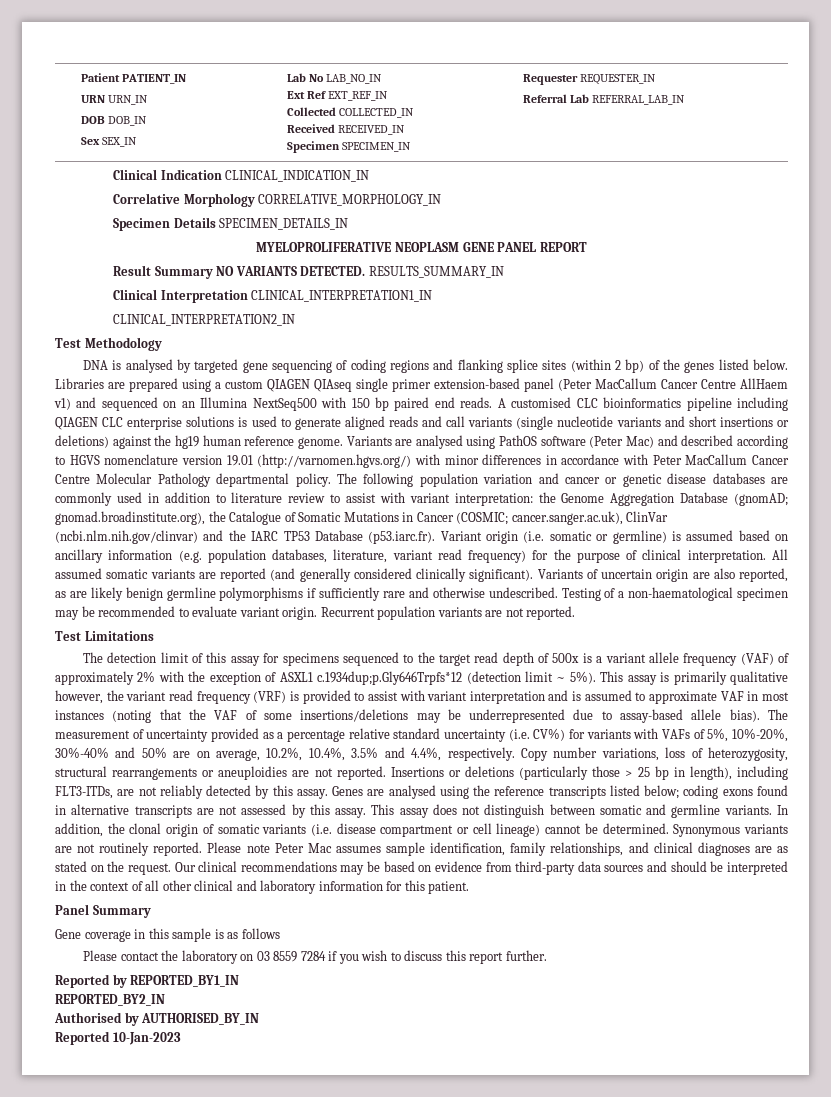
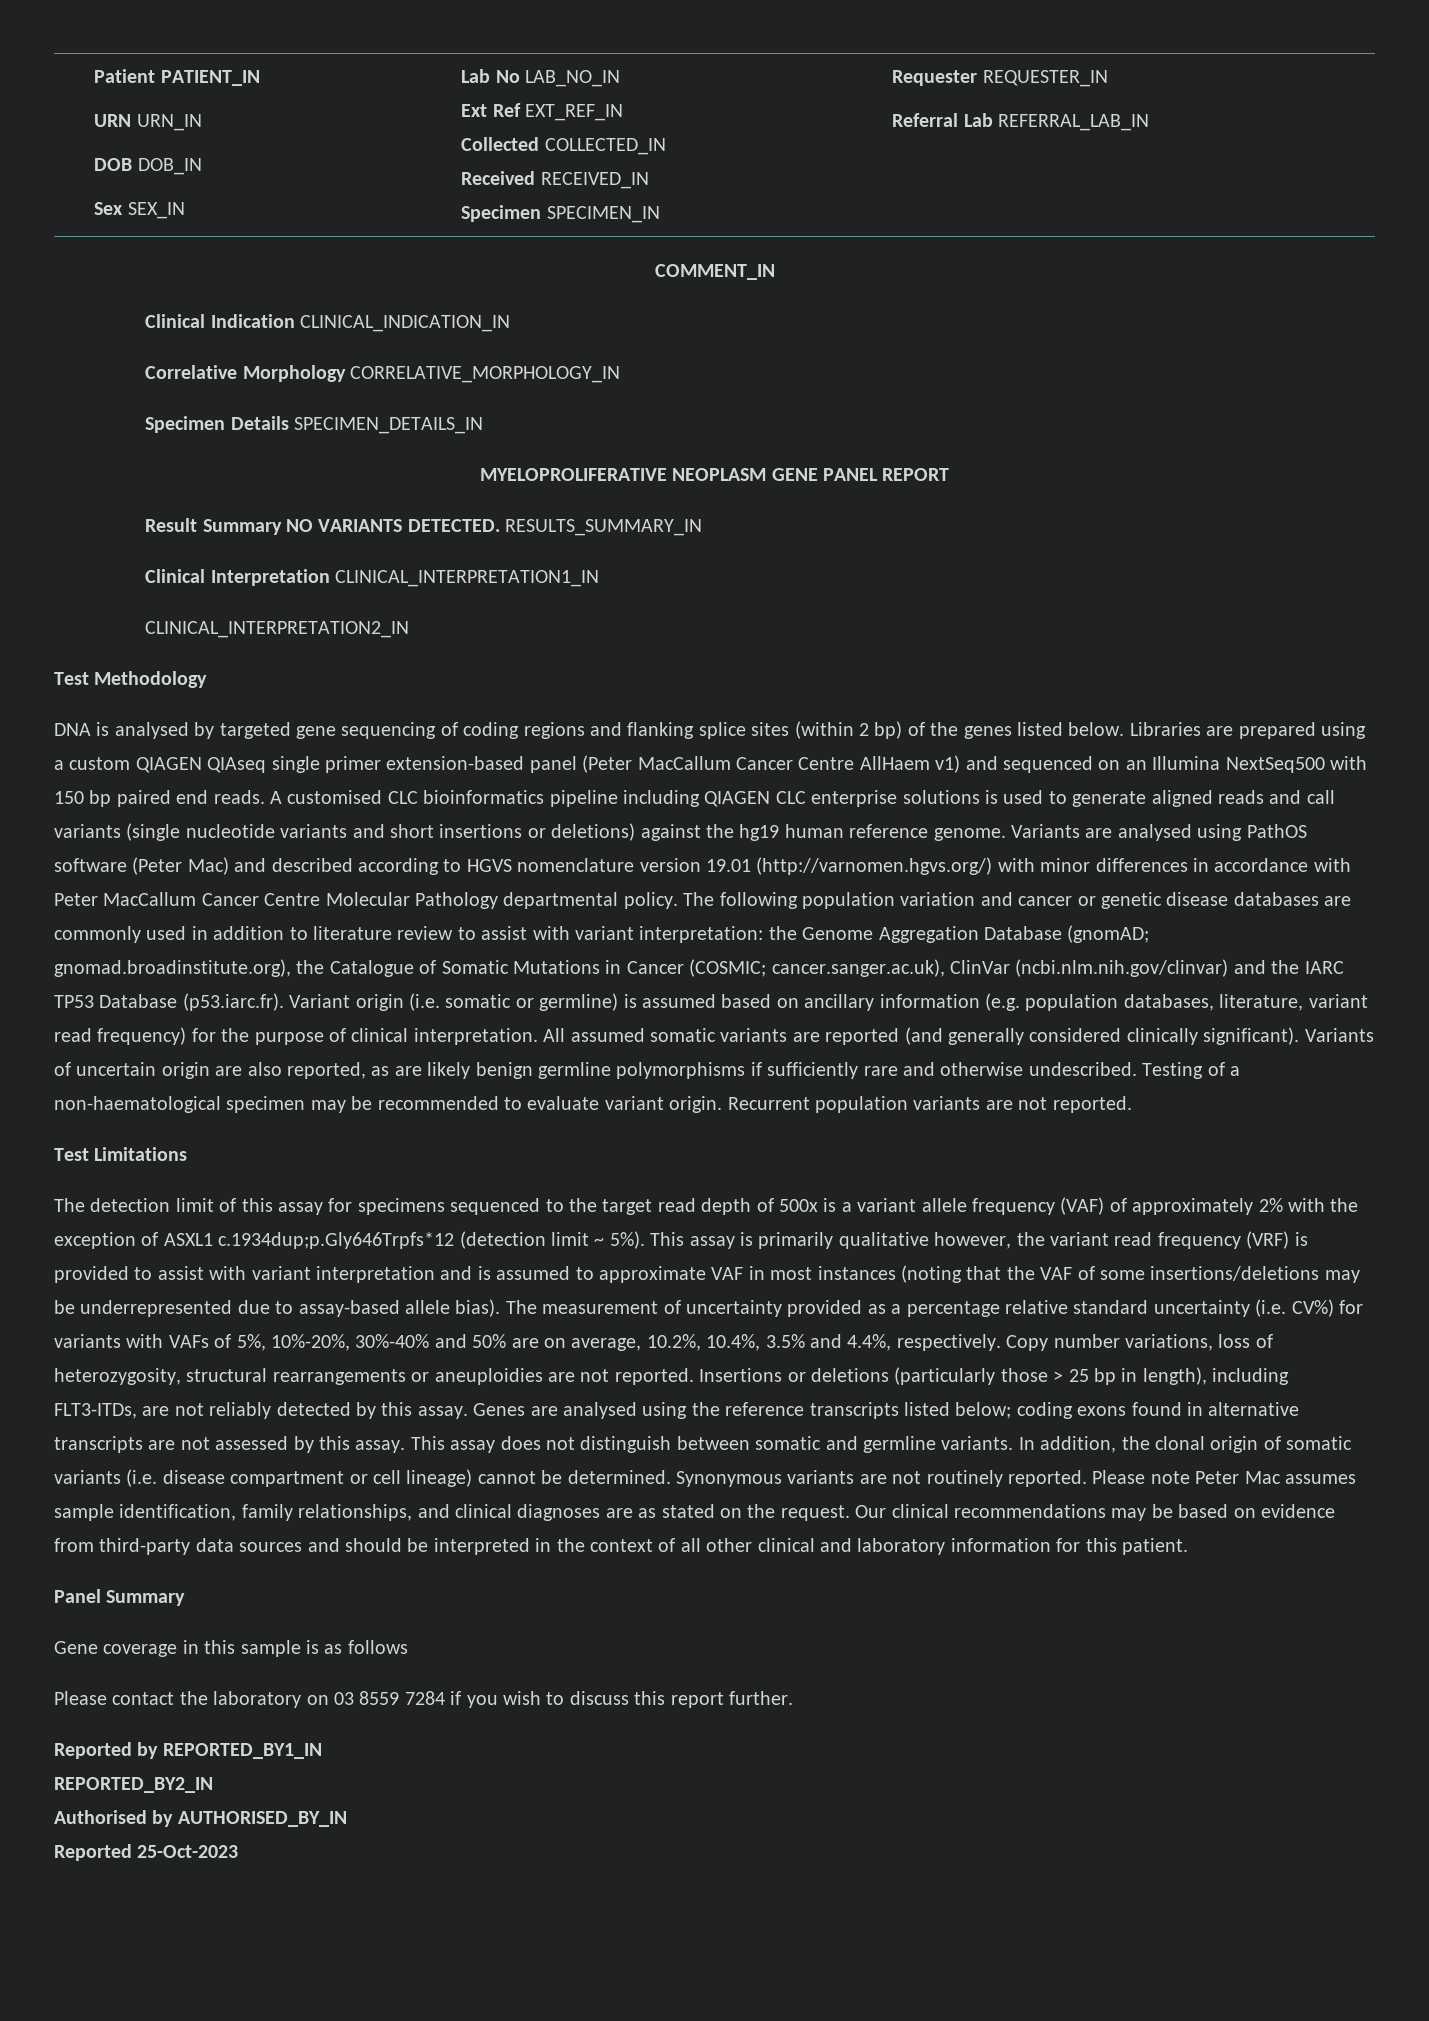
+ COMMENT_IN
- Reported 10-Jan-2023
+ Reported 25-Oct-2023

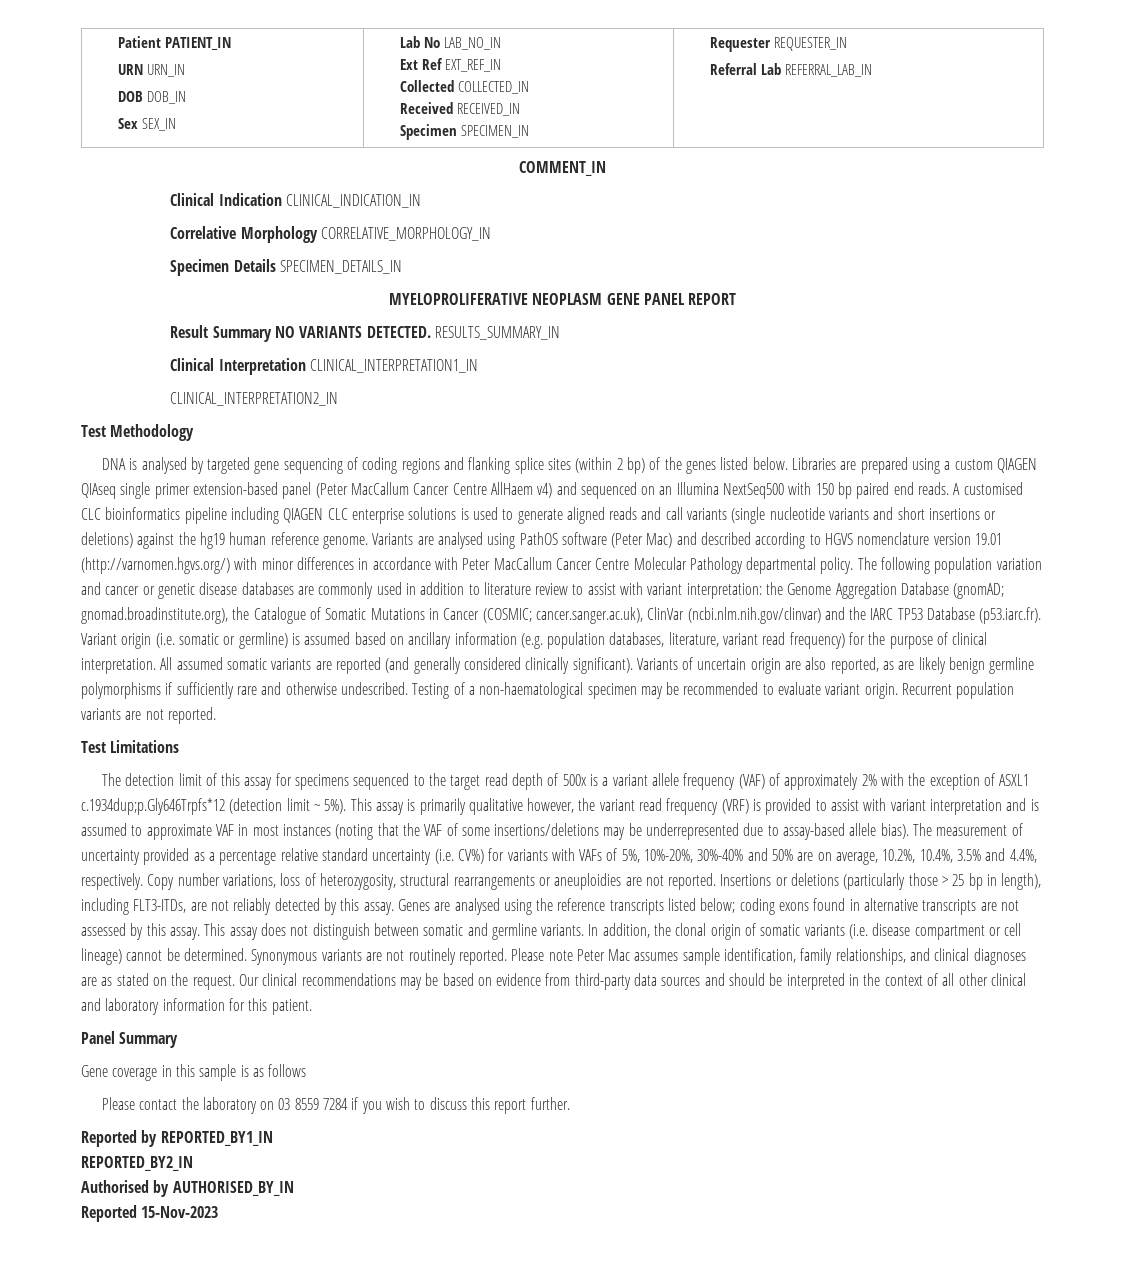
- Libraries are prepared using a custom QIAGEN QIAseq single primer extension-based panel (Peter MacCallum Cancer Centre AllHaem v1) and sequenced on an Illumina NextSeq500 with 150 bp paired end reads.
+ Libraries are prepared using a custom QIAGEN QIAseq single primer extension-based panel (Peter MacCallum Cancer Centre AllHaem v4) and sequenced on an Illumina NextSeq500 with 150 bp paired end reads.
- Reported 25-Oct-2023
+ Reported 15-Nov-2023

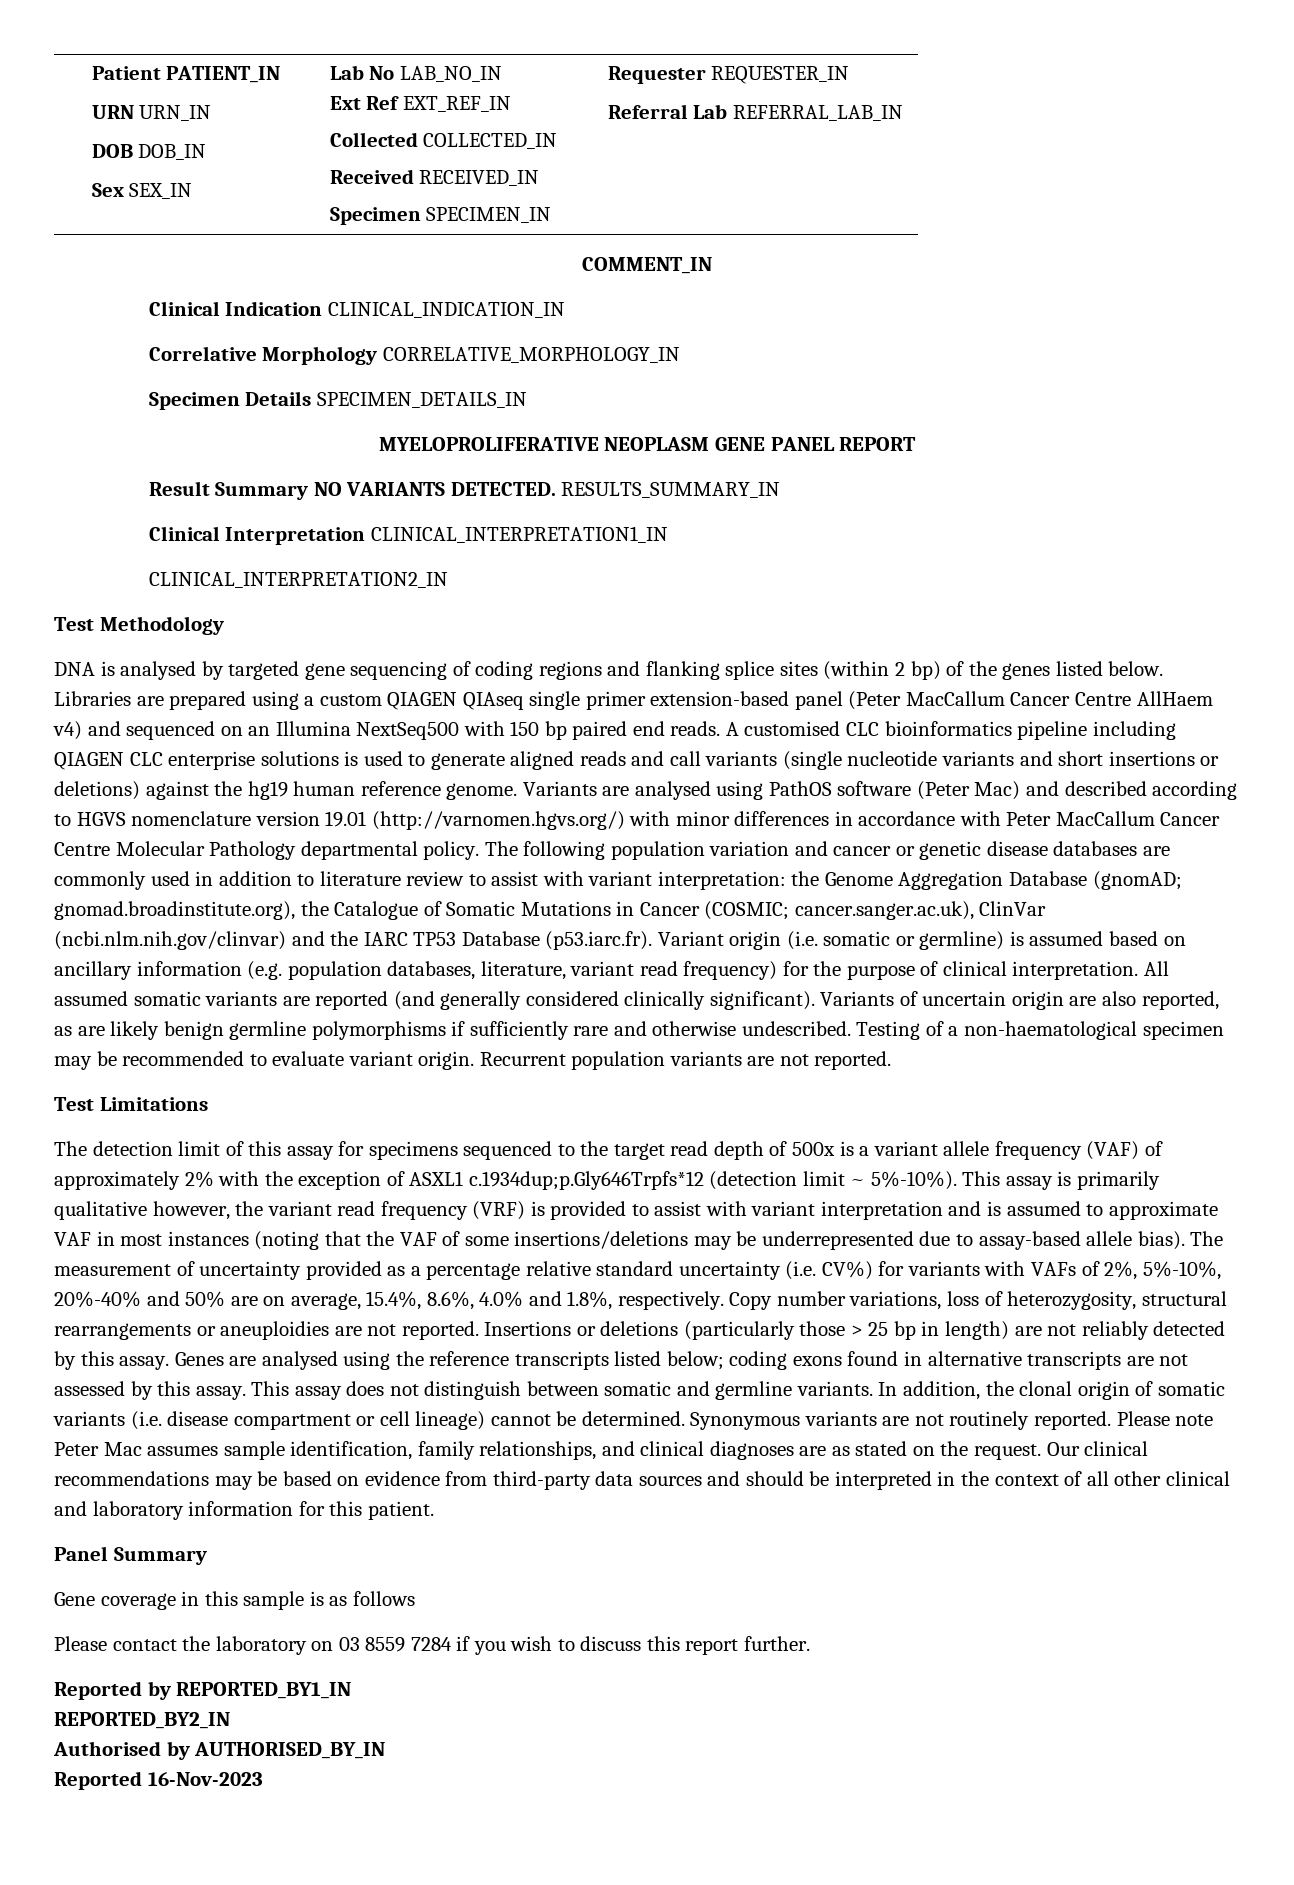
- The detection limit of this assay for specimens sequenced to the target read depth of 500x is a variant allele frequency (VAF) of approximately 2% with the exception of ASXL1 c.1934dup;p.Gly646Trpfs*12 (detection limit ~ 5%).
+ The detection limit of this assay for specimens sequenced to the target read depth of 500x is a variant allele frequency (VAF) of approximately 2% with the exception of ASXL1 c.1934dup;p.Gly646Trpfs*12 (detection limit ~ 5%-10%).
- The measurement of uncertainty provided as a percentage relative standard uncertainty (i.e. CV%) for variants with VAFs of 5%, 10%-20%, 30%-40% and 50% are on average, 10.2%, 10.4%, 3.5% and 4.4%, respectively.
+ The measurement of uncertainty provided as a percentage relative standard uncertainty (i.e. CV%) for variants with VAFs of 2%, 5%-10%, 20%-40% and 50% are on average, 15.4%, 8.6%, 4.0% and 1.8%, respectively.
- Insertions or deletions (particularly those > 25 bp in length), including FLT3-ITDs, are not reliably detected by this assay.
+ Insertions or deletions (particularly those > 25 bp in length) are not reliably detected by this assay.
- Reported 15-Nov-2023
+ Reported 16-Nov-2023

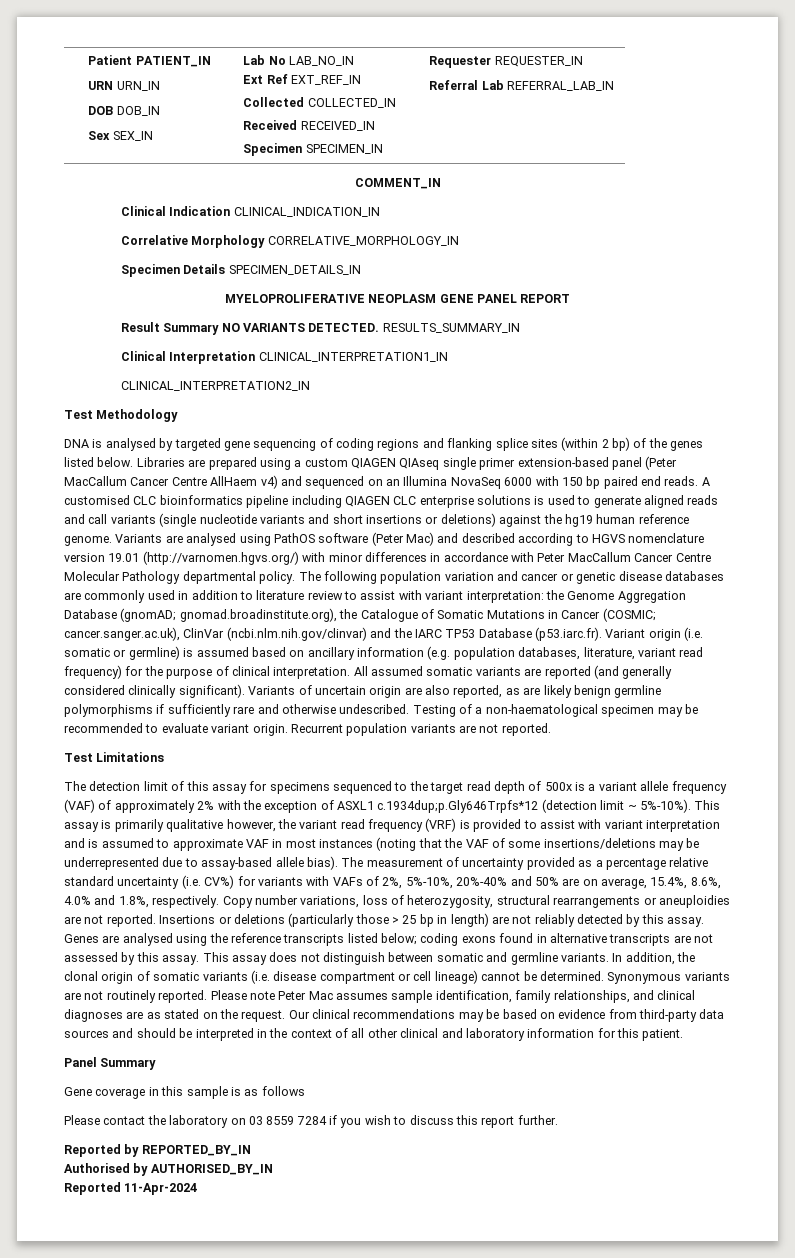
- Libraries are prepared using a custom QIAGEN QIAseq single primer extension-based panel (Peter MacCallum Cancer Centre AllHaem v4) and sequenced on an Illumina NextSeq500 with 150 bp paired end reads.
+ Libraries are prepared using a custom QIAGEN QIAseq single primer extension-based panel (Peter MacCallum Cancer Centre AllHaem v4) and sequenced on an Illumina NovaSeq 6000 with 150 bp paired end reads.
- Reported by REPORTED_BY1_IN
- REPORTED_BY2_IN
+ Reported by REPORTED_BY_IN
- Reported 16-Nov-2023
+ Reported 11-Apr-2024

